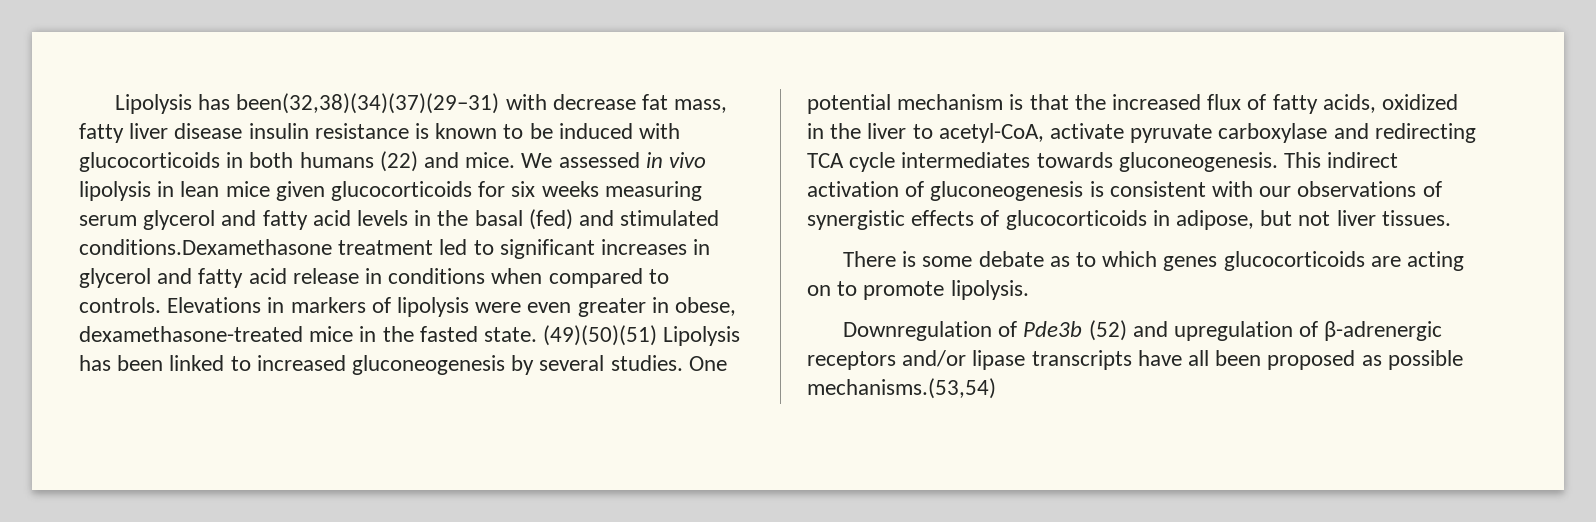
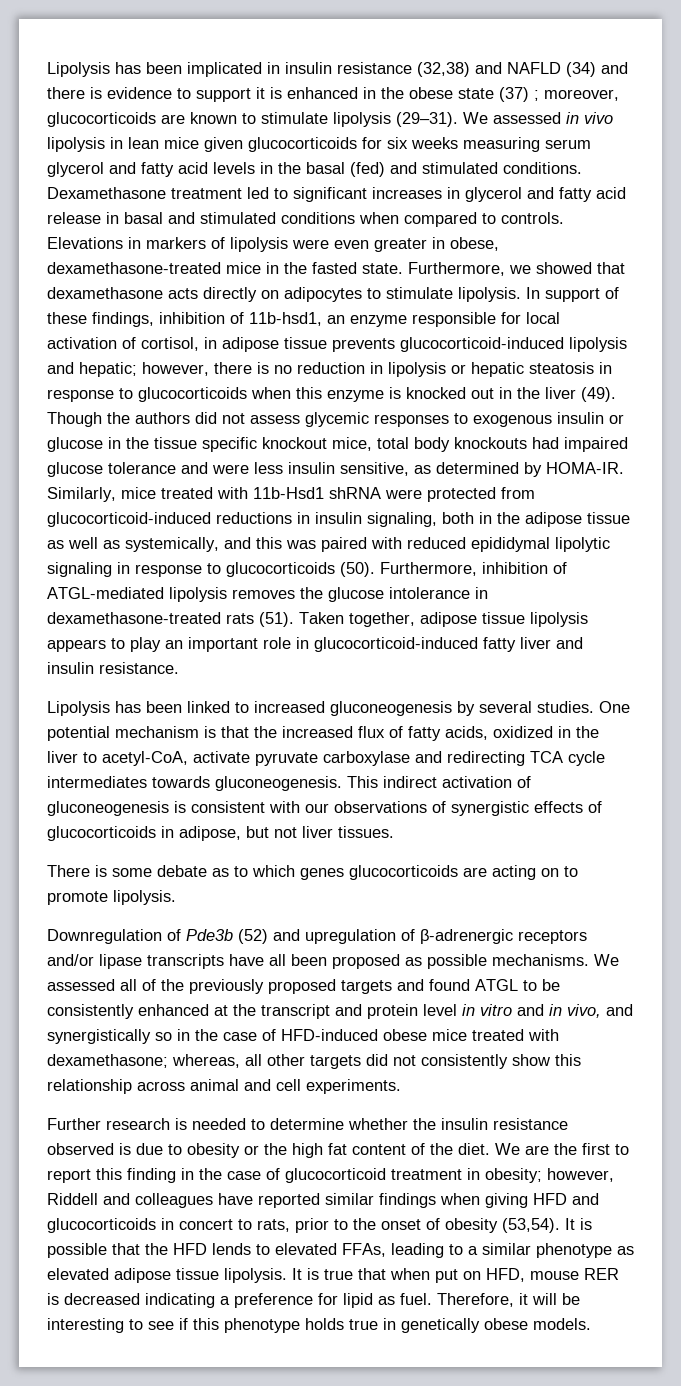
- Lipolysis has been(32,38)(34)(37)(29–31) with decrease fat mass, fatty liver disease insulin resistance is known to be induced with glucocorticoids in both humans (22) and mice.
+ Lipolysis has been implicated in insulin resistance (32,38) and NAFLD (34) and there is evidence to support it is enhanced in the obese state (37) ; moreover, glucocorticoids are known to stimulate lipolysis (29–31).
- We assessed in vivo lipolysis in lean mice given glucocorticoids for six weeks measuring serum glycerol and fatty acid levels in the basal (fed) and stimulated conditions.Dexamethasone treatment led to significant increases in glycerol and fatty acid release in conditions when compared to controls.
+ We assessed in vivo lipolysis in lean mice given glucocorticoids for six weeks measuring serum glycerol and fatty acid levels in the basal (fed) and stimulated conditions. Dexamethasone treatment led to significant increases in glycerol and fatty acid release in basal and stimulated conditions when compared to controls.
- (49)(50)(51) Lipolysis has been linked to increased gluconeogenesis by several studies.
+ Furthermore, we showed that dexamethasone acts directly on adipocytes to stimulate lipolysis. In support of these findings, inhibition of 11b-hsd1, an enzyme responsible for local activation of cortisol, in adipose tissue prevents glucocorticoid-induced lipolysis and hepatic; however, there is no reduction in lipolysis or hepatic steatosis in response to glucocorticoids when this enzyme is knocked out in the liver (49). Though the authors did not assess glycemic responses to exogenous insulin or glucose in the tissue specific knockout mice, total body knockouts had impaired glucose tolerance and were less insulin sensitive, as determined by HOMA-IR. Similarly, mice treated with 11b-Hsd1 shRNA were protected from glucocorticoid-induced reductions in insulin signaling, both in the adipose tissue as well as systemically, and this was paired with reduced epididymal lipolytic signaling in response to glucocorticoids (50). Furthermore, inhibition of ATGL-mediated lipolysis removes the glucose intolerance in dexamethasone-treated rats (51). Taken together, adipose tissue lipolysis appears to play an important role in glucocorticoid-induced fatty liver and insulin resistance.
+ Lipolysis has been linked to increased gluconeogenesis by several studies.
- Downregulation of Pde3b (52) and upregulation of β-adrenergic receptors and/or lipase transcripts have all been proposed as possible mechanisms.(53,54)
+ Downregulation of Pde3b (52) and upregulation of β-adrenergic receptors and/or lipase transcripts have all been proposed as possible mechanisms. We assessed all of the previously proposed targets and found ATGL to be consistently enhanced at the transcript and protein level in vitro and in vivo, and synergistically so in the case of HFD-induced obese mice treated with dexamethasone; whereas, all other targets did not consistently show this relationship across animal and cell experiments.
+ Further research is needed to determine whether the insulin resistance observed is due to obesity or the high fat content of the diet. We are the first to report this finding in the case of glucocorticoid treatment in obesity; however, Riddell and colleagues have reported similar findings when giving HFD and glucocorticoids in concert to rats, prior to the onset of obesity (53,54). It is possible that the HFD lends to elevated FFAs, leading to a similar phenotype as elevated adipose tissue lipolysis. It is true that when put on HFD, mouse RER is decreased indicating a preference for lipid as fuel. Therefore, it will be interesting to see if this phenotype holds true in genetically obese models.

